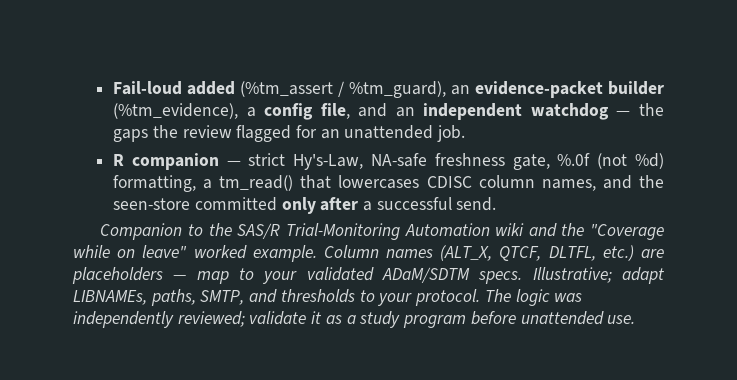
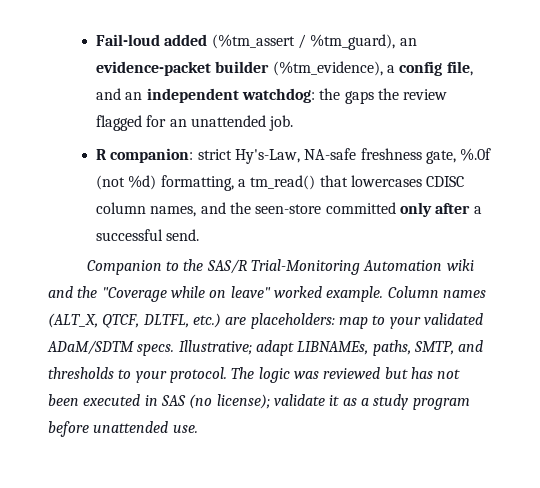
- Fail-loud added (%tm_assert / %tm_guard), an evidence-packet builder (%tm_evidence), a config file, and an independent watchdog — the gaps the review flagged for an unattended job.
+ Fail-loud added (%tm_assert / %tm_guard), an evidence-packet builder (%tm_evidence), a config file, and an independent watchdog: the gaps the review flagged for an unattended job.
- R companion — strict Hy's-Law, NA-safe freshness gate, %.0f (not %d) formatting, a tm_read() that lowercases CDISC column names, and the seen-store committed only after a successful send.
+ R companion: strict Hy's-Law, NA-safe freshness gate, %.0f (not %d) formatting, a tm_read() that lowercases CDISC column names, and the seen-store committed only after a successful send.
- Column names (ALT_X, QTCF, DLTFL, etc.) are placeholders — map to your validated ADaM/SDTM specs.
+ Column names (ALT_X, QTCF, DLTFL, etc.) are placeholders: map to your validated ADaM/SDTM specs.
- The logic was independently reviewed; validate it as a study program before unattended use.
+ The logic was reviewed but has not been executed in SAS (no license); validate it as a study program before unattended use.

